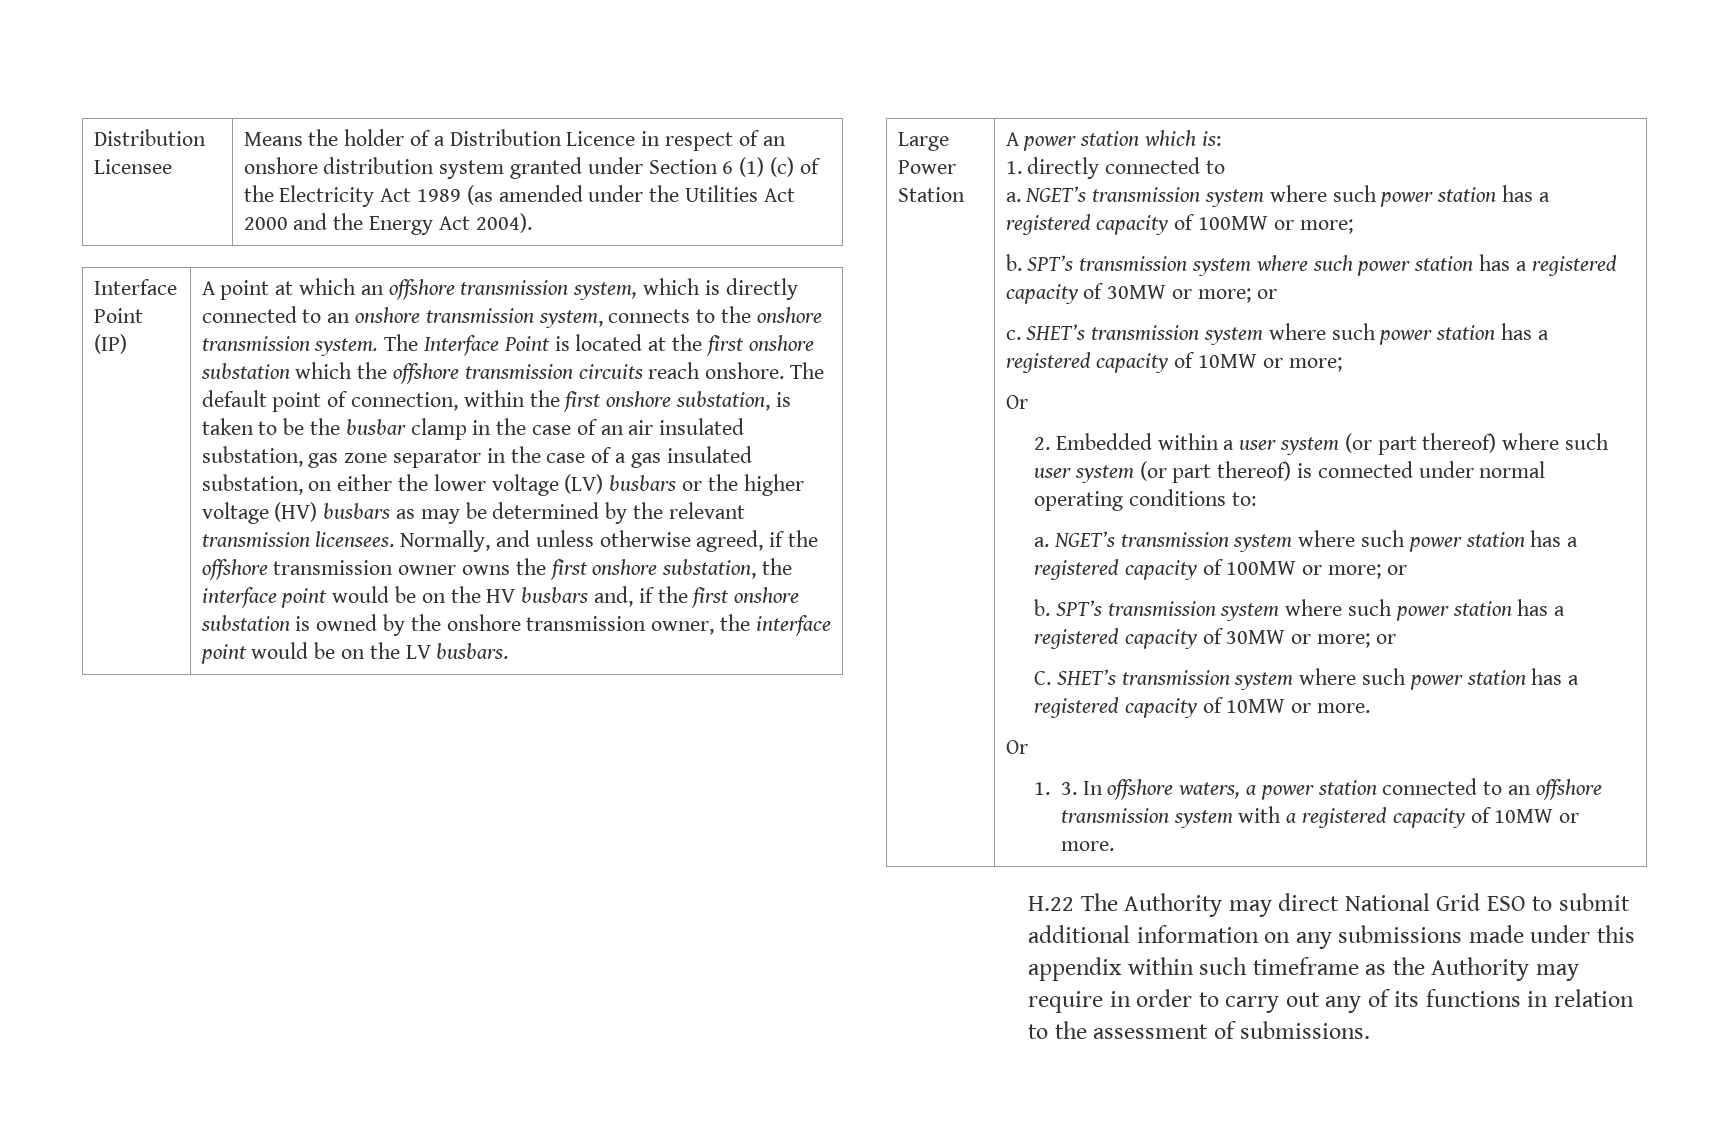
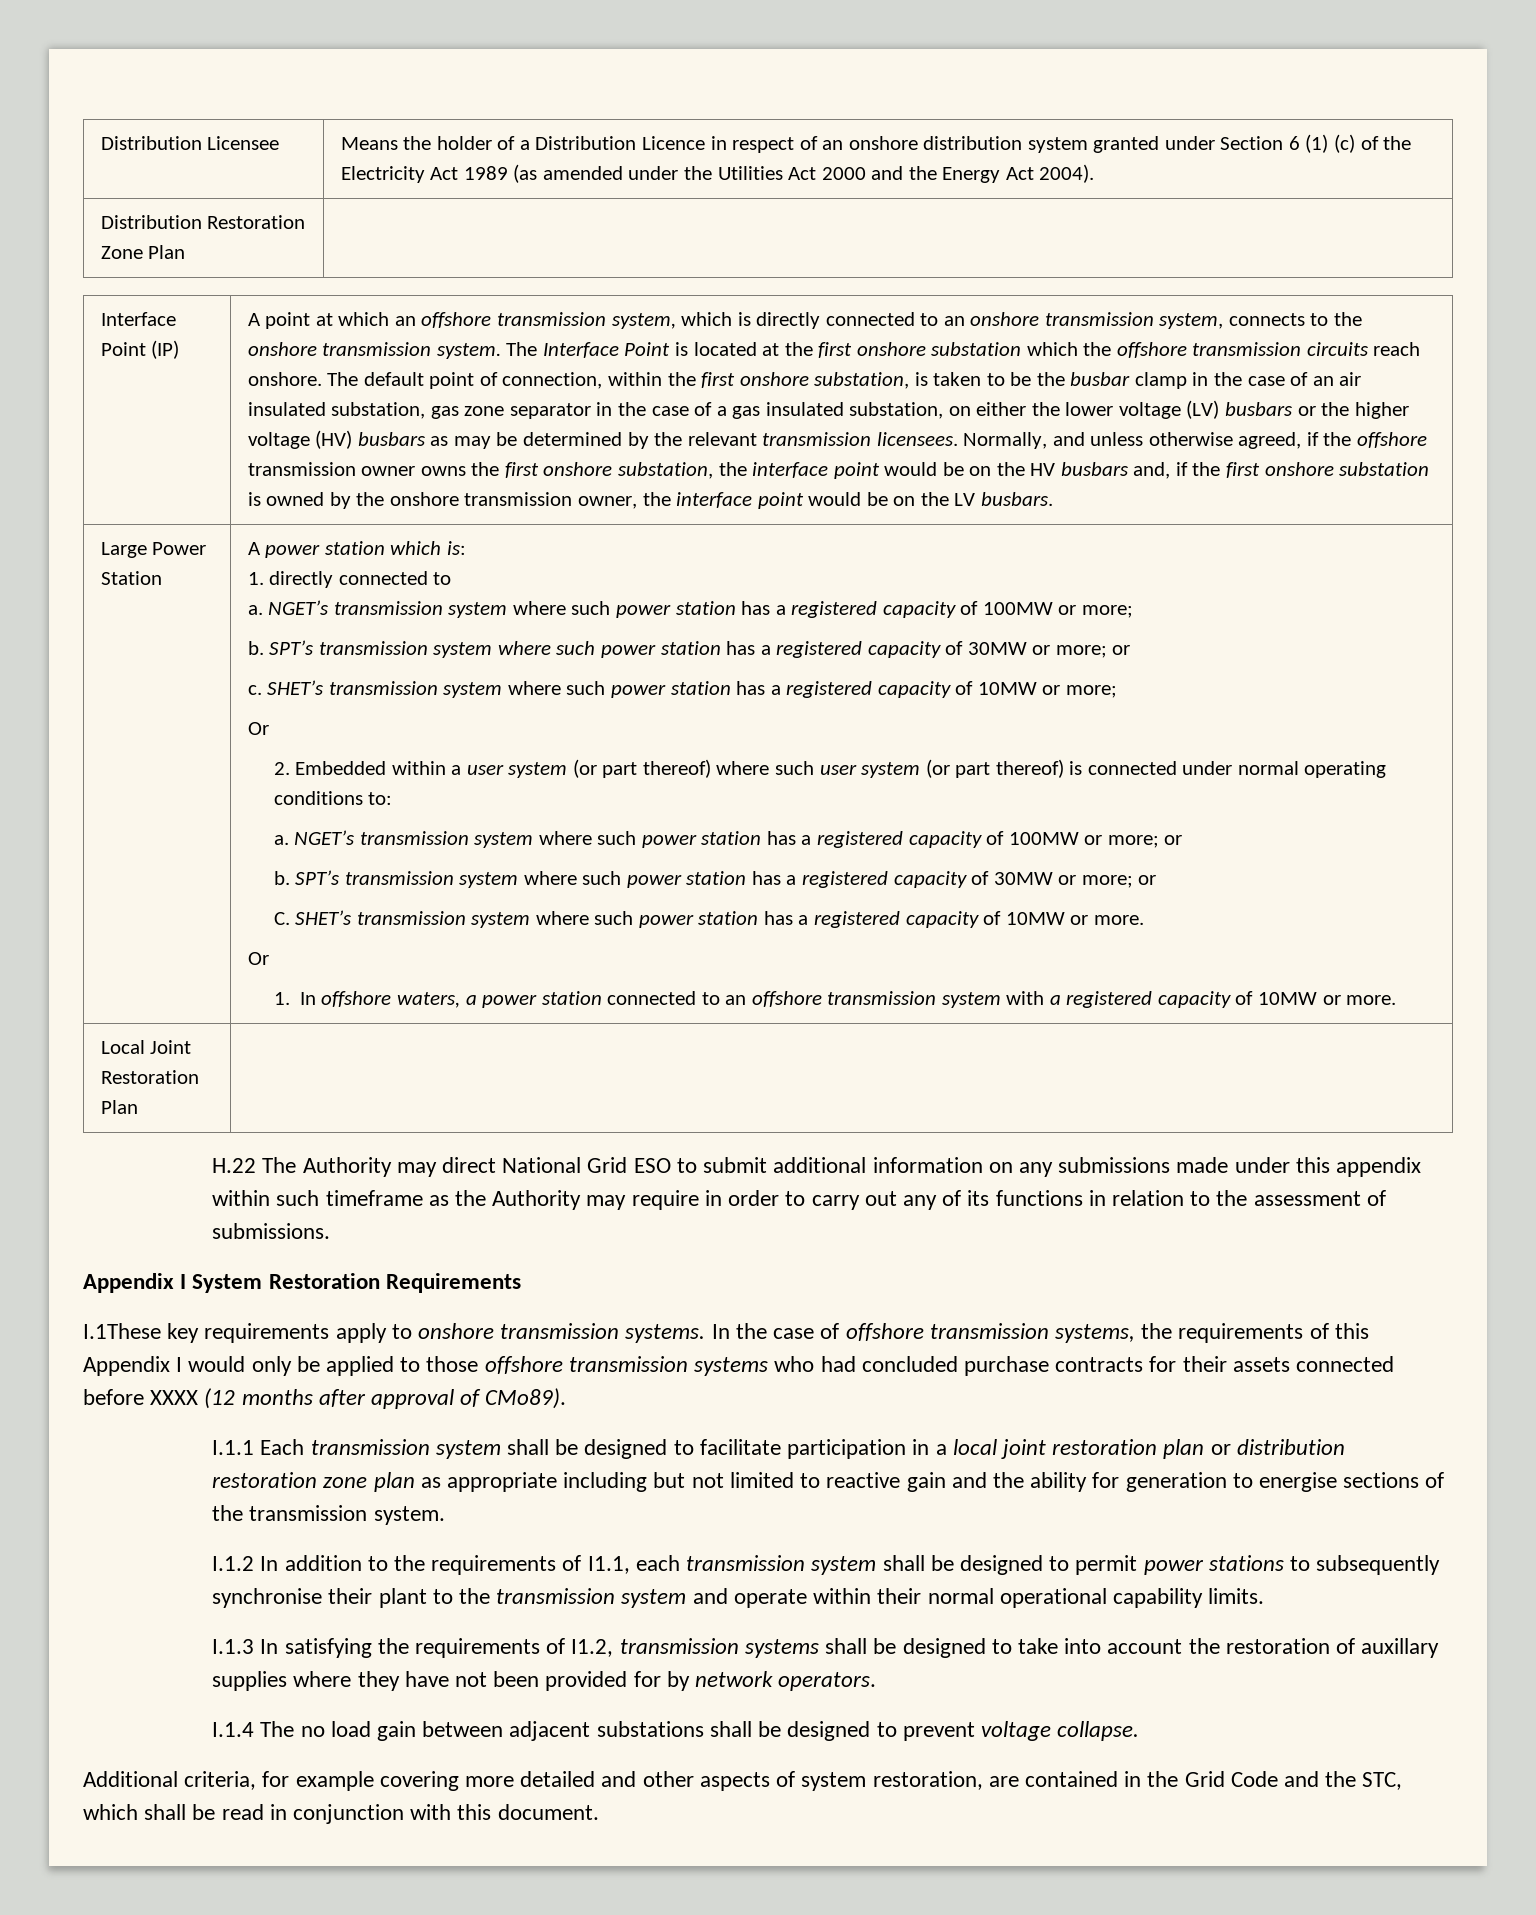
+ Distribution Restoration Zone Plan |
- 1. 3. In offshore waters, a power station connected to an offshore transmission system with a registered capacity of 10MW or more.
+ 1. In offshore waters, a power station connected to an offshore transmission system with a registered capacity of 10MW or more.
+ Local Joint Restoration Plan |
+ Appendix I System Restoration Requirements
+ I.1These key requirements apply to onshore transmission systems. In the case of offshore transmission systems, the requirements of this Appendix I would only be applied to those offshore transmission systems who had concluded purchase contracts for their assets connected before XXXX (12 months after approval of CMo89).
+ I.1.1 Each transmission system shall be designed to facilitate participation in a local joint restoration plan or distribution restoration zone plan as appropriate including but not limited to reactive gain and the ability for generation to energise sections of the transmission system.
+ I.1.2 In addition to the requirements of I1.1, each transmission system shall be designed to permit power stations to subsequently synchronise their plant to the transmission system and operate within their normal operational capability limits.
+ I.1.3 In satisfying the requirements of I1.2, transmission systems shall be designed to take into account the restoration of auxillary supplies where they have not been provided for by network operators.
+ I.1.4 The no load gain between adjacent substations shall be designed to prevent voltage collapse.
+ Additional criteria, for example covering more detailed and other aspects of system restoration, are contained in the Grid Code and the STC, which shall be read in conjunction with this document.

